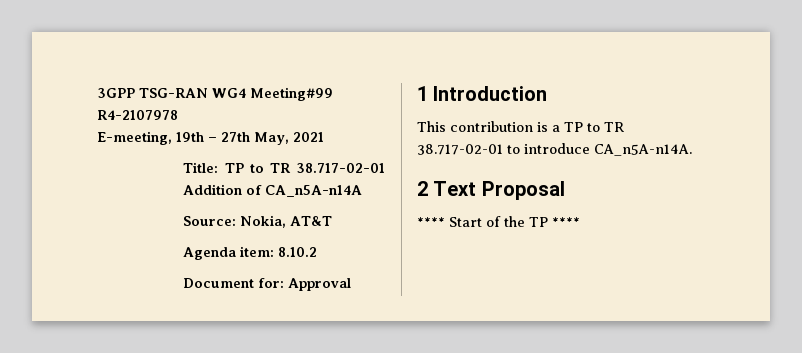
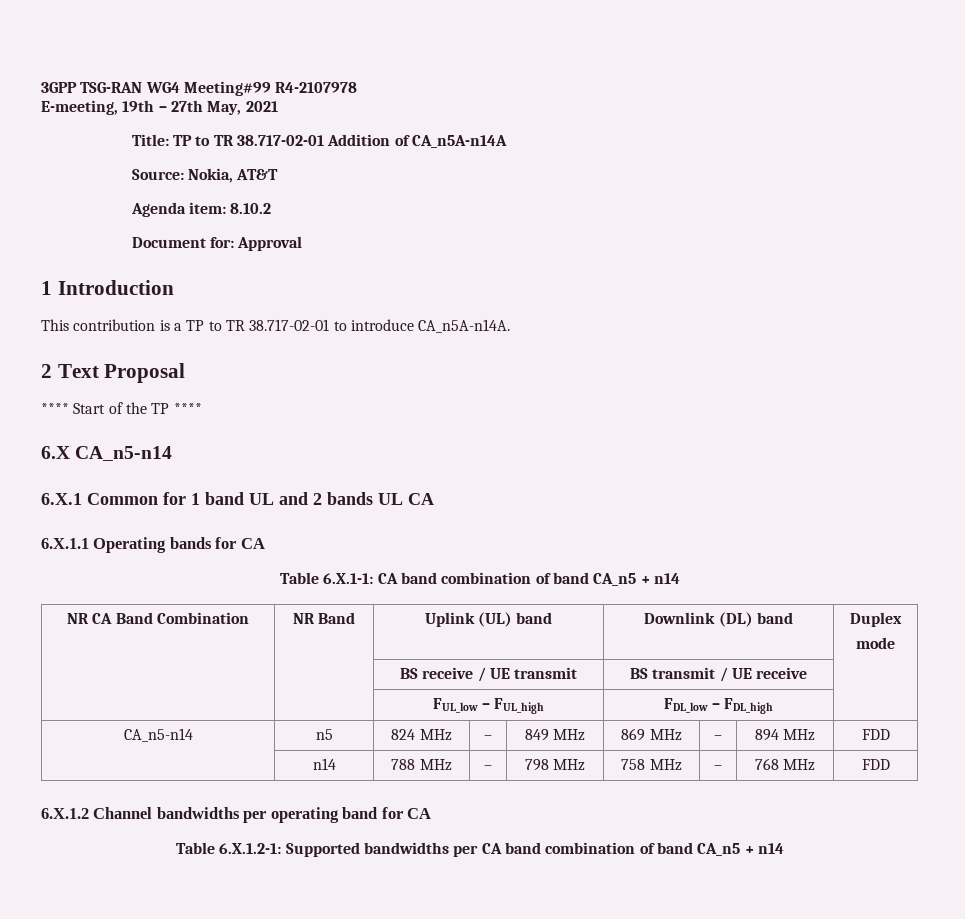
+ 6.X CA_n5-n14
+ 6.X.1 Common for 1 band UL and 2 bands UL CA
+ 6.X.1.1 Operating bands for CA
+ Table 6.X.1-1: CA band combination of band CA_n5 + n14
+ NR CA Band Combination | NR Band | Uplink (UL) band | Downlink (DL) band | Duplex
+ mode
+ | | BS receive / UE transmit | BS transmit / UE receive |
+ | | FUL_low – FUL_high | FDL_low – FDL_high |
+ CA_n5-n14 | n5 | 824 MHz | – | 849 MHz | 869 MHz | – | 894 MHz | FDD
+ | n14 | 788 MHz | – | 798 MHz | 758 MHz | – | 768 MHz | FDD
+ 6.X.1.2 Channel bandwidths per operating band for CA
+ Table 6.X.1.2-1: Supported bandwidths per CA band combination of band CA_n5 + n14

